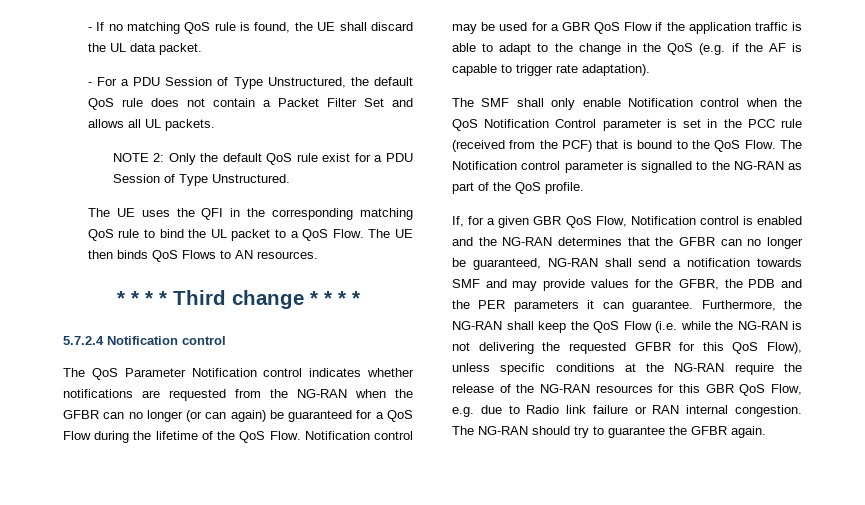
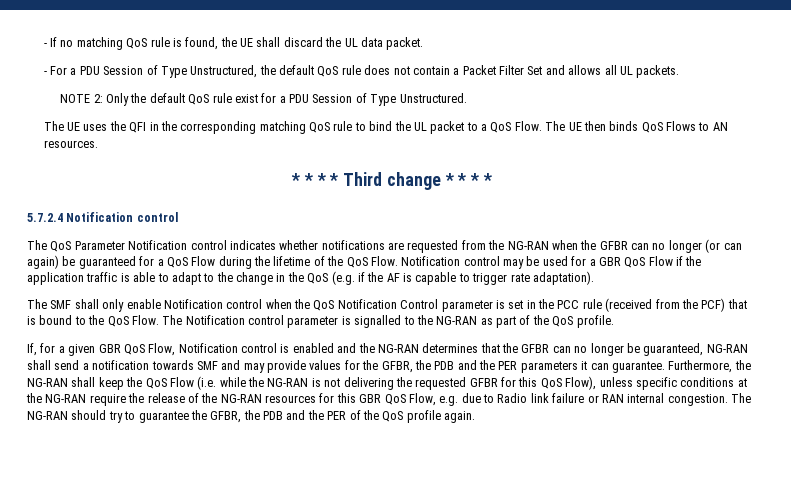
- The NG-RAN should try to guarantee the GFBR again.
+ The NG-RAN should try to guarantee the GFBR, the PDB and the PER of the QoS profile again.

